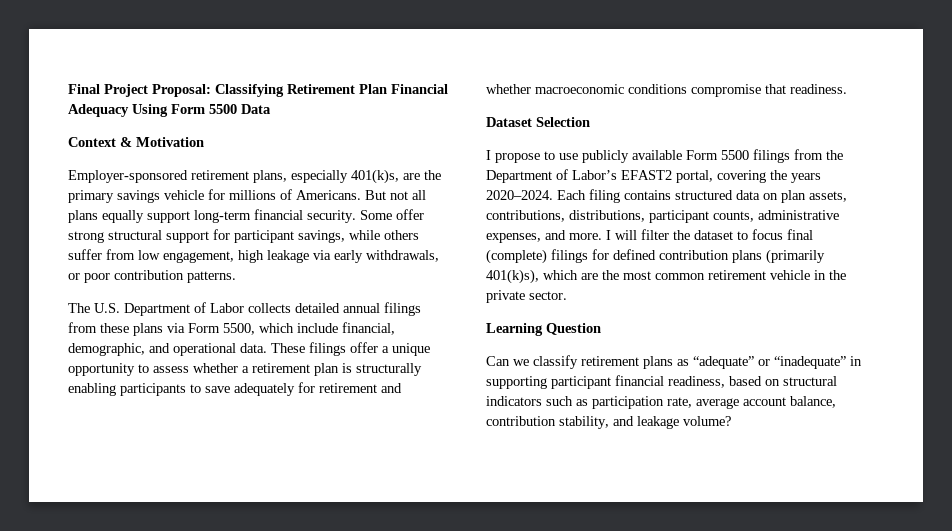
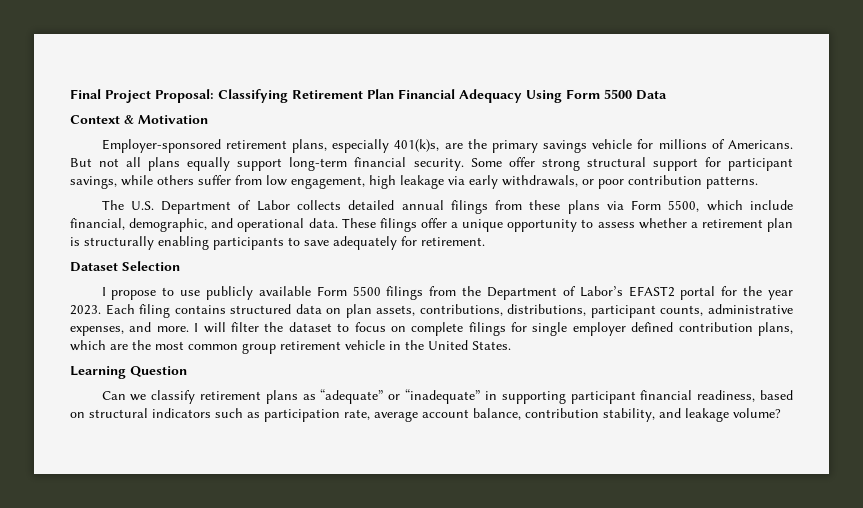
- These filings offer a unique opportunity to assess whether a retirement plan is structurally enabling participants to save adequately for retirement and whether macroeconomic conditions compromise that readiness.
+ These filings offer a unique opportunity to assess whether a retirement plan is structurally enabling participants to save adequately for retirement.
- I propose to use publicly available Form 5500 filings from the Department of Labor’s EFAST2 portal, covering the years 2020–2024.
+ I propose to use publicly available Form 5500 filings from the Department of Labor’s EFAST2 portal for the year 2023.
- I will filter the dataset to focus final (complete) filings for defined contribution plans (primarily 401(k)s), which are the most common retirement vehicle in the private sector.
+ I will filter the dataset to focus on complete filings for single employer defined contribution plans, which are the most common group retirement vehicle in the United States.

